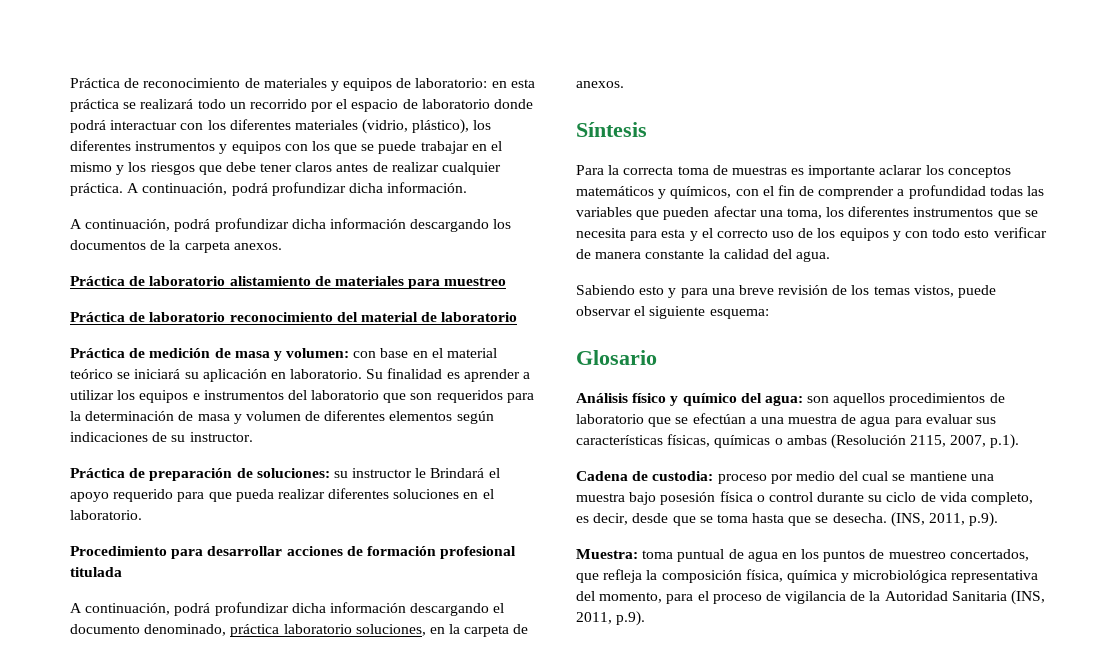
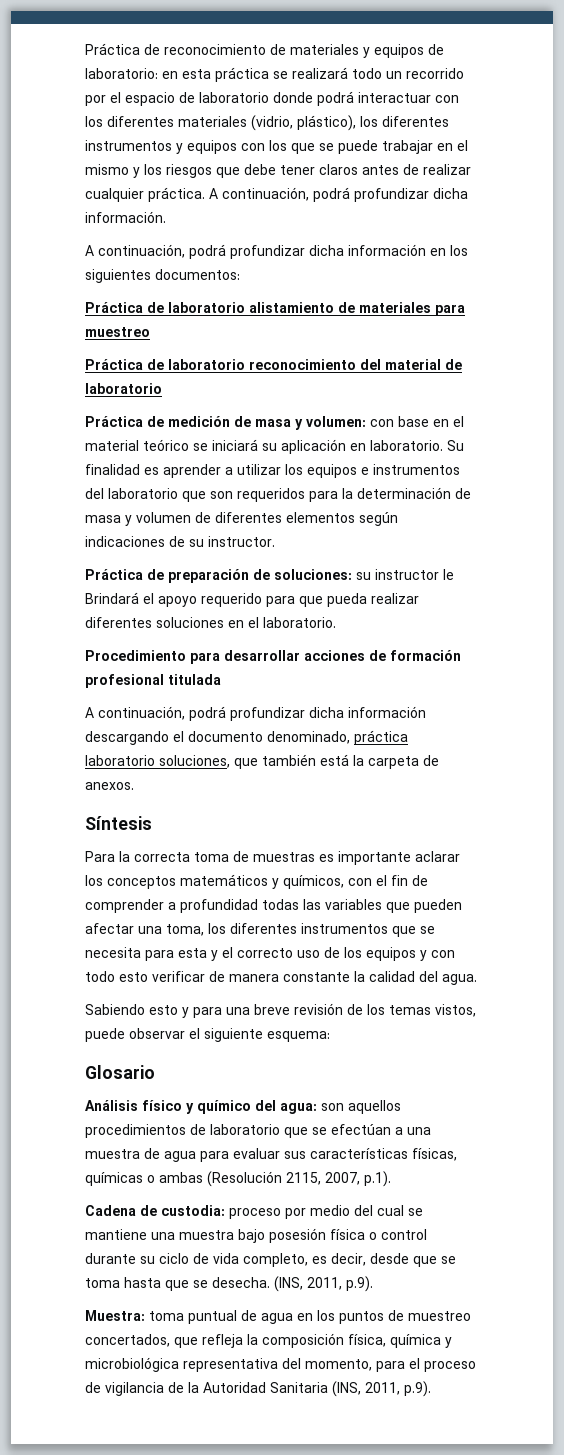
- A continuación, podrá profundizar dicha información descargando los documentos de la carpeta anexos.
+ A continuación, podrá profundizar dicha información en los siguientes documentos:
- A continuación, podrá profundizar dicha información descargando el documento denominado, práctica laboratorio soluciones, en la carpeta de anexos.
+ A continuación, podrá profundizar dicha información descargando el documento denominado, práctica laboratorio soluciones, que también está la carpeta de anexos.

